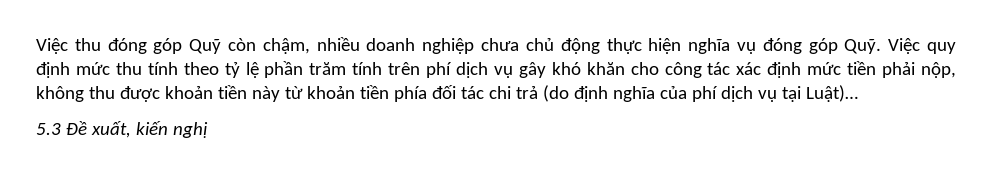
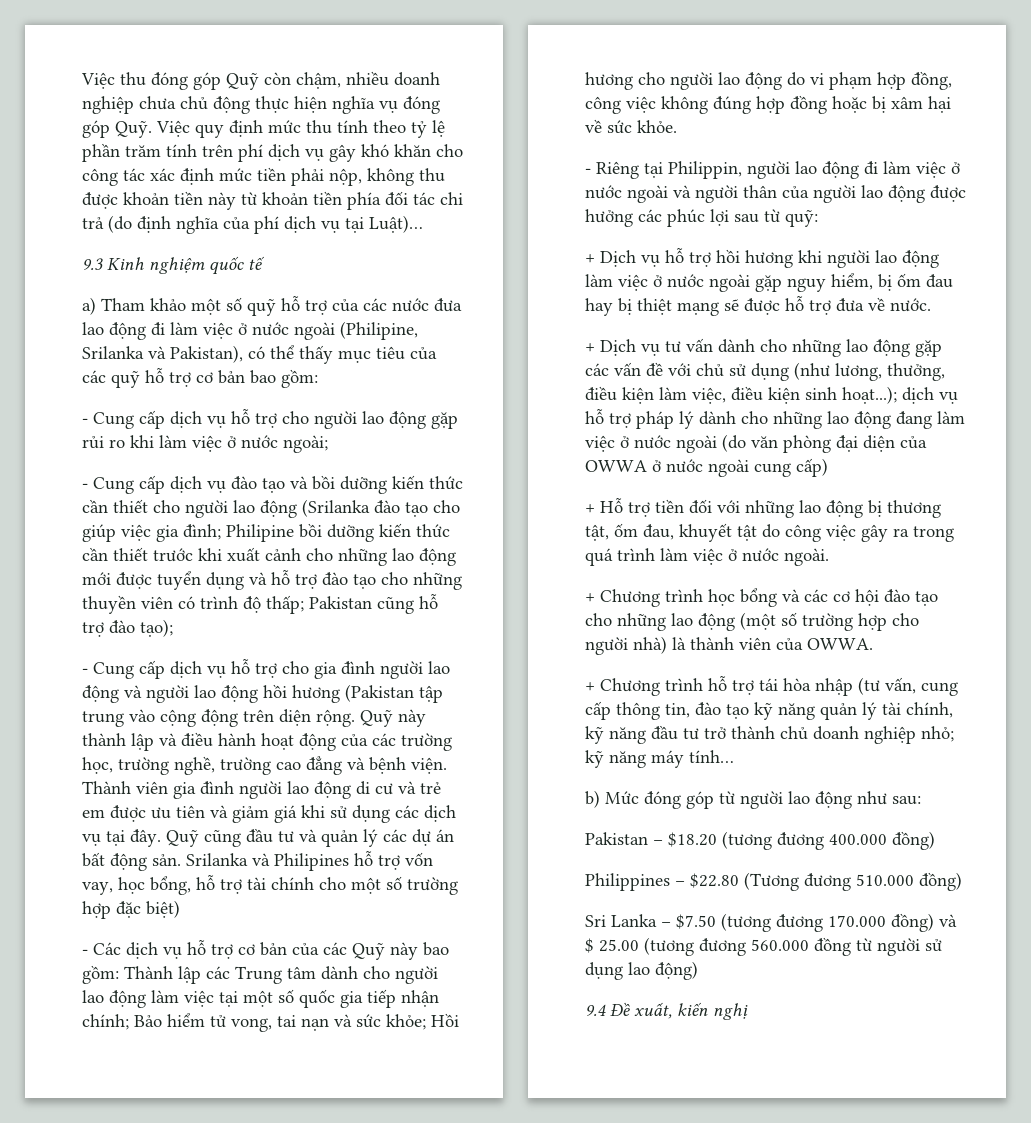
- 5.3 Đề xuất, kiến nghị
+ 9.3 Kinh nghiệm quốc tế
+ a) Tham khảo một số quỹ hỗ trợ của các nước đưa lao động đi làm việc ở nước ngoài (Philipine, Srilanka và Pakistan), có thể thấy mục tiêu của các quỹ hỗ trợ cơ bản bao gồm:
+ - Cung cấp dịch vụ hỗ trợ cho người lao động gặp rủi ro khi làm việc ở nước ngoài;
+ - Cung cấp dịch vụ đào tạo và bồi dưỡng kiến thức cần thiết cho người lao động (Srilanka đào tạo cho giúp việc gia đình; Philipine bồi dưỡng kiến thức cần thiết trước khi xuất cảnh cho những lao động mới được tuyển dụng và hỗ trợ đào tạo cho những thuyền viên có trình độ thấp; Pakistan cũng hỗ trợ đào tạo);
+ - Cung cấp dịch vụ hỗ trợ cho gia đình người lao động và người lao động hồi hương (Pakistan tập trung vào cộng động trên diện rộng. Quỹ này thành lập và điều hành hoạt động của các trường học, trường nghề, trường cao đẳng và bệnh viện. Thành viên gia đình người lao động di cư và trẻ em được ưu tiên và giảm giá khi sử dụng các dịch vụ tại đây. Quỹ cũng đầu tư và quản lý các dự án bất động sản. Srilanka và Philipines hỗ trợ vốn vay, học bổng, hỗ trợ tài chính cho một số trường hợp đặc biệt)
+ - Các dịch vụ hỗ trợ cơ bản của các Quỹ này bao gồm: Thành lập các Trung tâm dành cho người lao động làm việc tại một số quốc gia tiếp nhận chính; Bảo hiểm tử vong, tai nạn và sức khỏe; Hồi hương cho người lao động do vi phạm hợp đồng, công việc không đúng hợp đồng hoặc bị xâm hại về sức khỏe.
+ - Riêng tại Philippin, người lao động đi làm việc ở nước ngoài và người thân của người lao động được hưởng các phúc lợi sau từ quỹ:
+ + Dịch vụ hỗ trợ hồi hương khi người lao động làm việc ở nước ngoài gặp nguy hiểm, bị ốm đau hay bị thiệt mạng sẽ được hỗ trợ đưa về nước.
+ + Dịch vụ tư vấn dành cho những lao động gặp các vấn đề với chủ sử dụng (như lương, thưởng, điều kiện làm việc, điều kiện sinh hoạt...); dịch vụ hỗ trợ pháp lý dành cho những lao động đang làm việc ở nước ngoài (do văn phòng đại diện của OWWA ở nước ngoài cung cấp)
+ + Hỗ trợ tiền đối với những lao động bị thương tật, ốm đau, khuyết tật do công việc gây ra trong quá trình làm việc ở nước ngoài.
+ + Chương trình học bổng và các cơ hội đào tạo cho những lao động (một số trường hợp cho người nhà) là thành viên của OWWA.
+ + Chương trình hỗ trợ tái hòa nhập (tư vấn, cung cấp thông tin, đào tạo kỹ năng quản lý tài chính, kỹ năng đầu tư trở thành chủ doanh nghiệp nhỏ; kỹ năng máy tính…
+ b) Mức đóng góp từ người lao động như sau:
+ Pakistan – $18.20 (tương đương 400.000 đồng)
+ Philippines – $22.80 (Tương đương 510.000 đồng)
+ Sri Lanka – $7.50 (tương đương 170.000 đồng) và $ 25.00 (tương đương 560.000 đồng từ người sử dụng lao động)
+ 9.4 Đề xuất, kiến nghị

